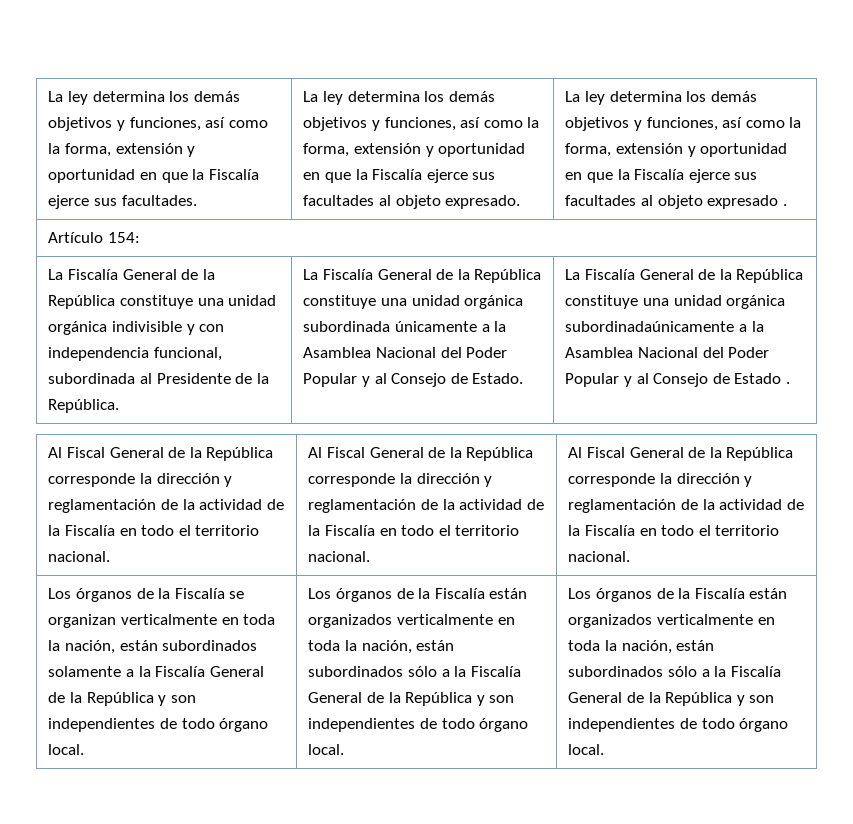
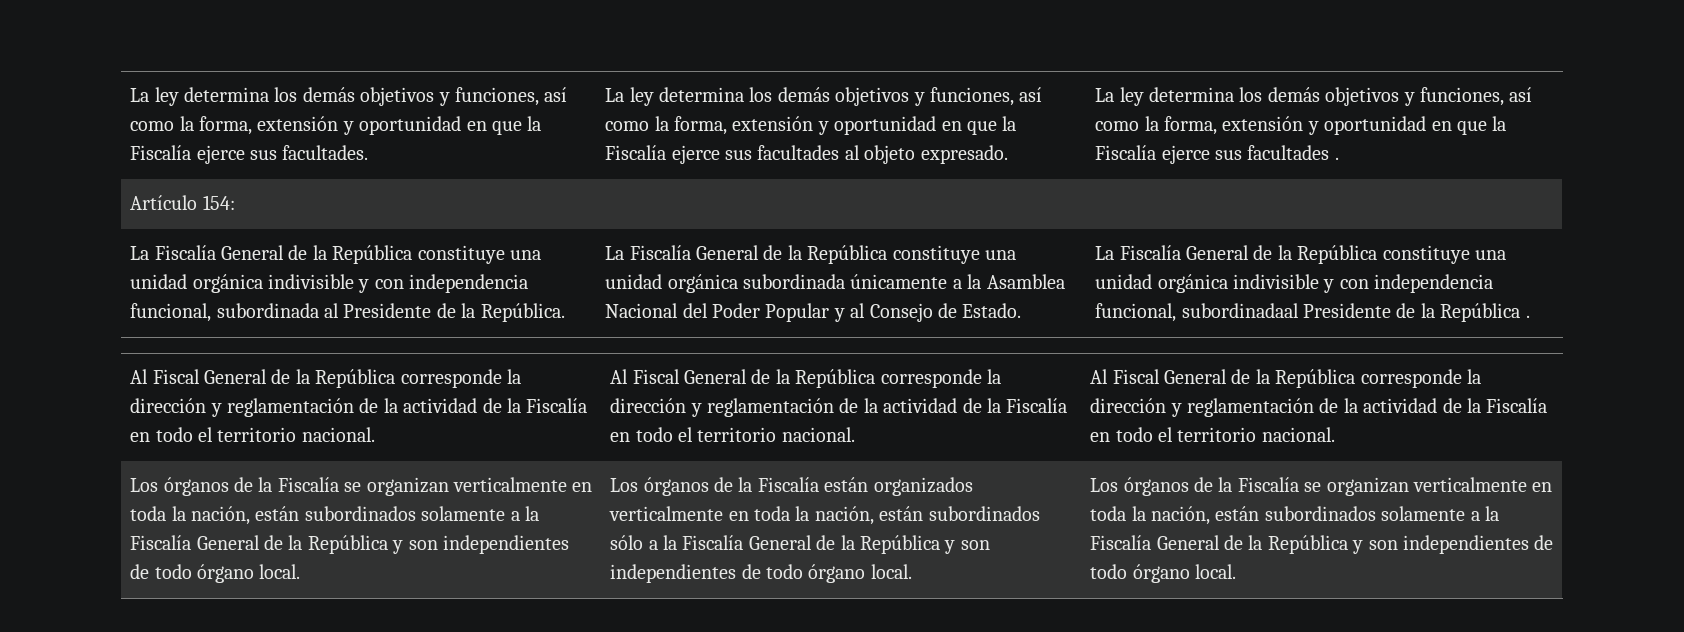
- La ley determina los demás objetivos y funciones, así como la forma, extensión y oportunidad en que la Fiscalía ejerce sus facultades al objeto expresado .
+ La ley determina los demás objetivos y funciones, así como la forma, extensión y oportunidad en que la Fiscalía ejerce sus facultades .
- La Fiscalía General de la República constituye una unidad orgánica subordinadaúnicamente a la Asamblea Nacional del Poder Popular y al Consejo de Estado .
+ La Fiscalía General de la República constituye una unidad orgánica indivisible y con independencia funcional, subordinadaal Presidente de la República .
- Los órganos de la Fiscalía están organizados verticalmente en toda la nación, están subordinados sólo a la Fiscalía General de la República y son independientes de todo órgano local. | Los órganos de la Fiscalía están organizados verticalmente en toda la nación, están subordinados sólo a la Fiscalía General de la República y son independientes de todo órgano local.
+ Los órganos de la Fiscalía están organizados verticalmente en toda la nación, están subordinados sólo a la Fiscalía General de la República y son independientes de todo órgano local. | Los órganos de la Fiscalía se organizan verticalmente en toda la nación, están subordinados solamente a la Fiscalía General de la República y son independientes de todo órgano local.

